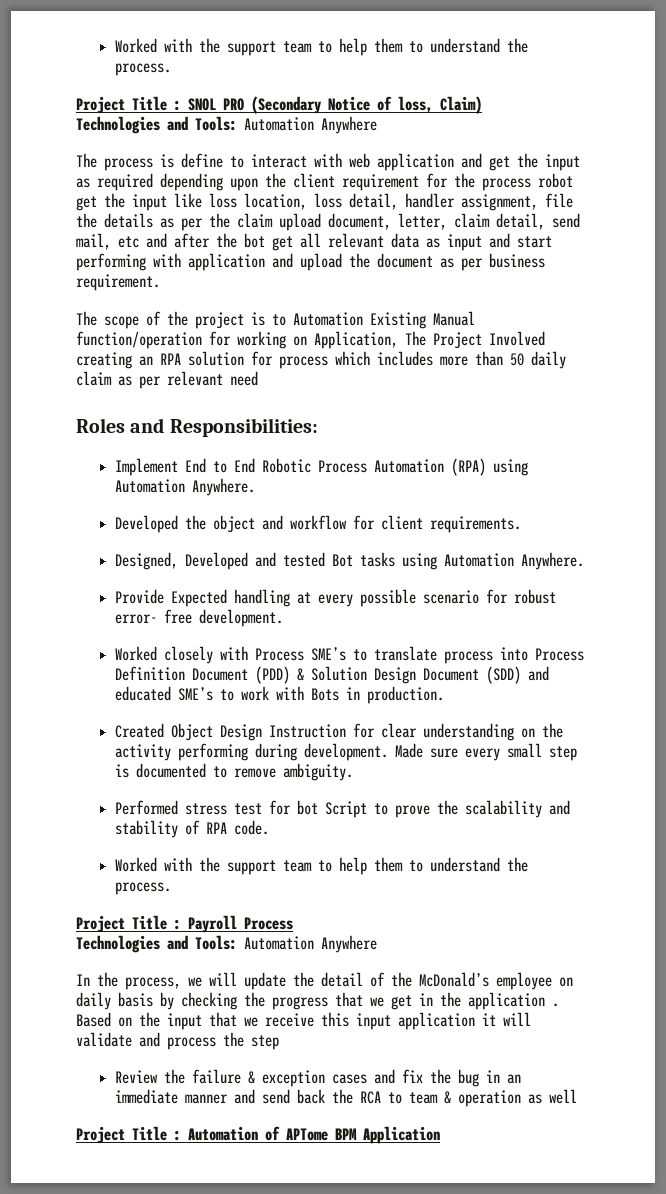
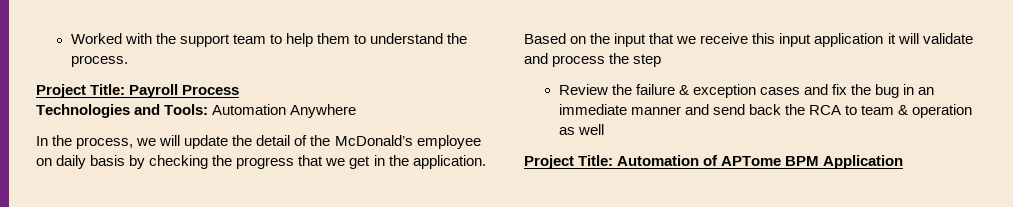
- Project Title : SNOL PRO (Secondary Notice of loss, Claim)
- Technologies and Tools: Automation Anywhere
- The process is define to interact with web application and get the input as required depending upon the client requirement for the process robot get the input like loss location, loss detail, handler assignment, file the details as per the claim upload document, letter, claim detail, send mail, etc and after the bot get all relevant data as input and start performing with application and upload the document as per business requirement.
- The scope of the project is to Automation Existing Manual function/operation for working on Application, The Project Involved creating an RPA solution for process which includes more than 50 daily claim as per relevant need
- Roles and Responsibilities:
- Implement End to End Robotic Process Automation (RPA) using Automation Anywhere.
- Developed the object and workflow for client requirements.
- Designed, Developed and tested Bot tasks using Automation Anywhere.
- Provide Expected handling at every possible scenario for robust error- free development.
- Worked closely with Process SME’s to translate process into Process Definition Document (PDD) & Solution Design Document (SDD) and educated SME’s to work with Bots in production.
- Created Object Design Instruction for clear understanding on the activity performing during development. Made sure every small step is documented to remove ambiguity.
- Performed stress test for bot Script to prove the scalability and stability of RPA code.
- Worked with the support team to help them to understand the process.
- Project Title : Payroll Process
+ Project Title: Payroll Process
- In the process, we will update the detail of the McDonald’s employee on daily basis by checking the progress that we get in the application .
+ In the process, we will update the detail of the McDonald’s employee on daily basis by checking the progress that we get in the application.
- Project Title : Automation of APTome BPM Application
+ Project Title: Automation of APTome BPM Application

